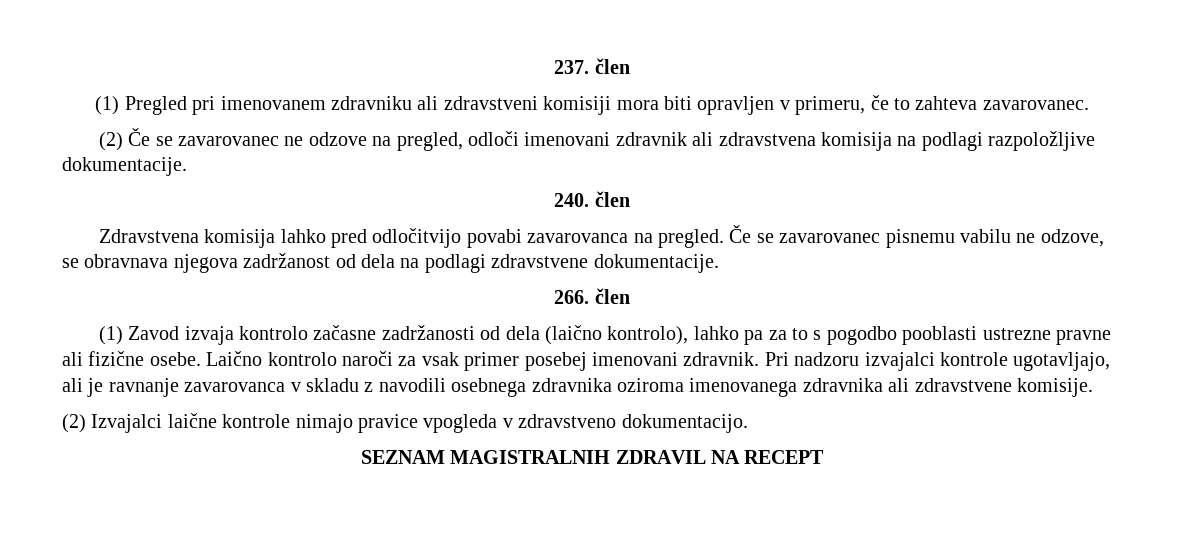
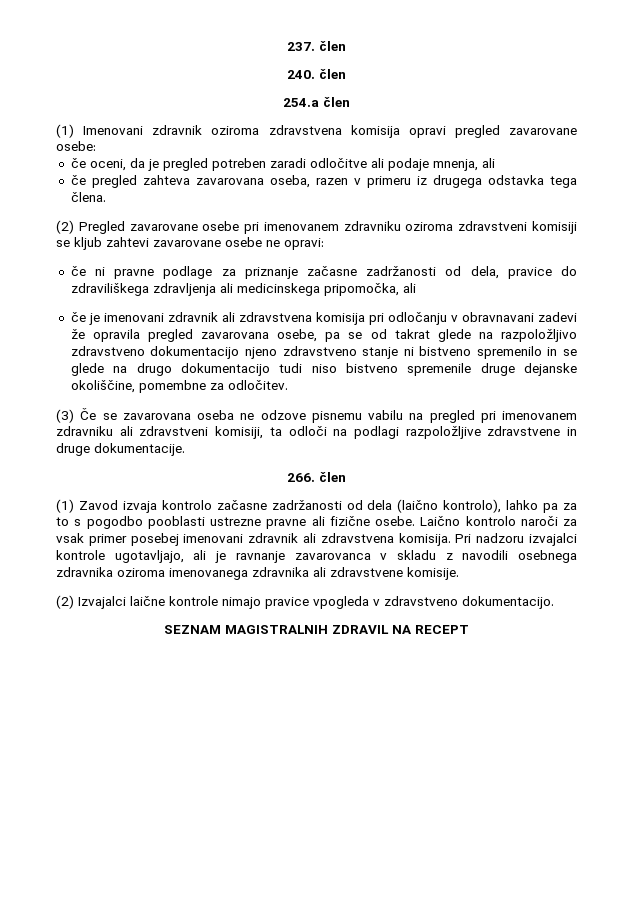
- (1) Pregled pri imenovanem zdravniku ali zdravstveni komisiji mora biti opravljen v primeru, če to zahteva zavarovanec.
- (2) Če se zavarovanec ne odzove na pregled, odloči imenovani zdravnik ali zdravstvena komisija na podlagi razpoložljive dokumentacije.
  240. člen
- Zdravstvena komisija lahko pred odločitvijo povabi zavarovanca na pregled. Če se zavarovanec pisnemu vabilu ne odzove, se obravnava njegova zadržanost od dela na podlagi zdravstvene dokumentacije.
+ 254.a člen
+ (1) Imenovani zdravnik oziroma zdravstvena komisija opravi pregled zavarovane osebe:
+ če oceni, da je pregled potreben zaradi odločitve ali podaje mnenja, ali
+ če pregled zahteva zavarovana oseba, razen v primeru iz drugega odstavka tega člena.
+ (2) Pregled zavarovane osebe pri imenovanem zdravniku oziroma zdravstveni komisiji se kljub zahtevi zavarovane osebe ne opravi:
+ če ni pravne podlage za priznanje začasne zadržanosti od dela, pravice do zdraviliškega zdravljenja ali medicinskega pripomočka, ali
+ če je imenovani zdravnik ali zdravstvena komisija pri odločanju v obravnavani zadevi že opravila pregled zavarovana osebe, pa se od takrat glede na razpoložljivo zdravstveno dokumentacijo njeno zdravstveno stanje ni bistveno spremenilo in se glede na drugo dokumentacijo tudi niso bistveno spremenile druge dejanske okoliščine, pomembne za odločitev.
+ (3) Če se zavarovana oseba ne odzove pisnemu vabilu na pregled pri imenovanem zdravniku ali zdravstveni komisiji, ta odloči na podlagi razpoložljive zdravstvene in druge dokumentacije.
- Laično kontrolo naroči za vsak primer posebej imenovani zdravnik.
+ Laično kontrolo naroči za vsak primer posebej imenovani zdravnik ali zdravstvena komisija.

